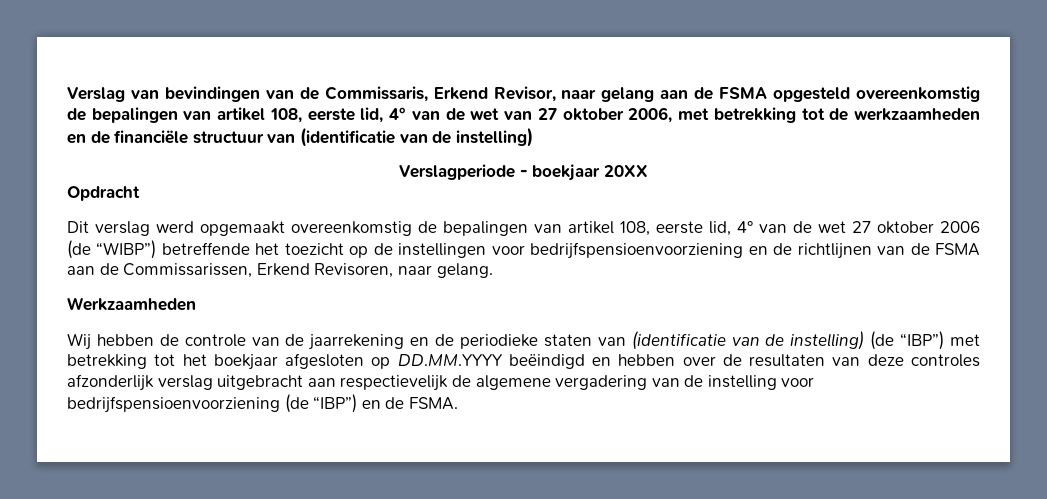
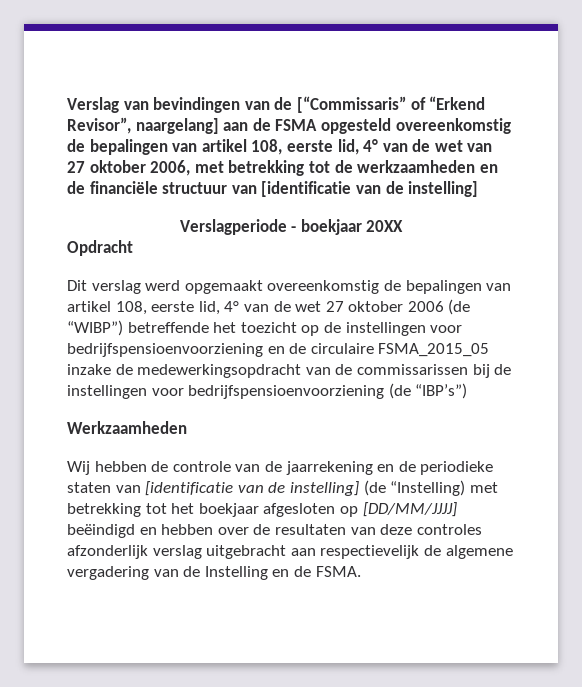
- Verslag van bevindingen van de Commissaris, Erkend Revisor, naar gelang aan de FSMA opgesteld overeenkomstig de bepalingen van artikel 108, eerste lid, 4° van de wet van 27 oktober 2006, met betrekking tot de werkzaamheden en de financiële structuur van (identificatie van de instelling)
+ Verslag van bevindingen van de [“Commissaris” of “Erkend Revisor”, naargelang] aan de FSMA opgesteld overeenkomstig de bepalingen van artikel 108, eerste lid, 4° van de wet van 27 oktober 2006, met betrekking tot de werkzaamheden en de financiële structuur van [identificatie van de instelling]
- Dit verslag werd opgemaakt overeenkomstig de bepalingen van artikel 108, eerste lid, 4° van de wet 27 oktober 2006 (de “WIBP”) betreffende het toezicht op de instellingen voor bedrijfspensioenvoorziening en de richtlijnen van de FSMA aan de Commissarissen, Erkend Revisoren, naar gelang.
+ Dit verslag werd opgemaakt overeenkomstig de bepalingen van artikel 108, eerste lid, 4° van de wet 27 oktober 2006 (de “WIBP”) betreffende het toezicht op de instellingen voor bedrijfspensioenvoorziening en de circulaire FSMA_2015_05 inzake de medewerkingsopdracht van de commissarissen bij de instellingen voor bedrijfspensioenvoorziening (de “IBP’s”)
- Wij hebben de controle van de jaarrekening en de periodieke staten van (identificatie van de instelling) (de “IBP”) met betrekking tot het boekjaar afgesloten op DD.MM.YYYY beëindigd en hebben over de resultaten van deze controles afzonderlijk verslag uitgebracht aan respectievelijk de algemene vergadering van de instelling voor bedrijfspensioenvoorziening (de “IBP”) en de FSMA.
+ Wij hebben de controle van de jaarrekening en de periodieke staten van [identificatie van de instelling] (de “Instelling) met betrekking tot het boekjaar afgesloten op [DD/MM/JJJJ] beëindigd en hebben over de resultaten van deze controles afzonderlijk verslag uitgebracht aan respectievelijk de algemene vergadering van de Instelling en de FSMA.

